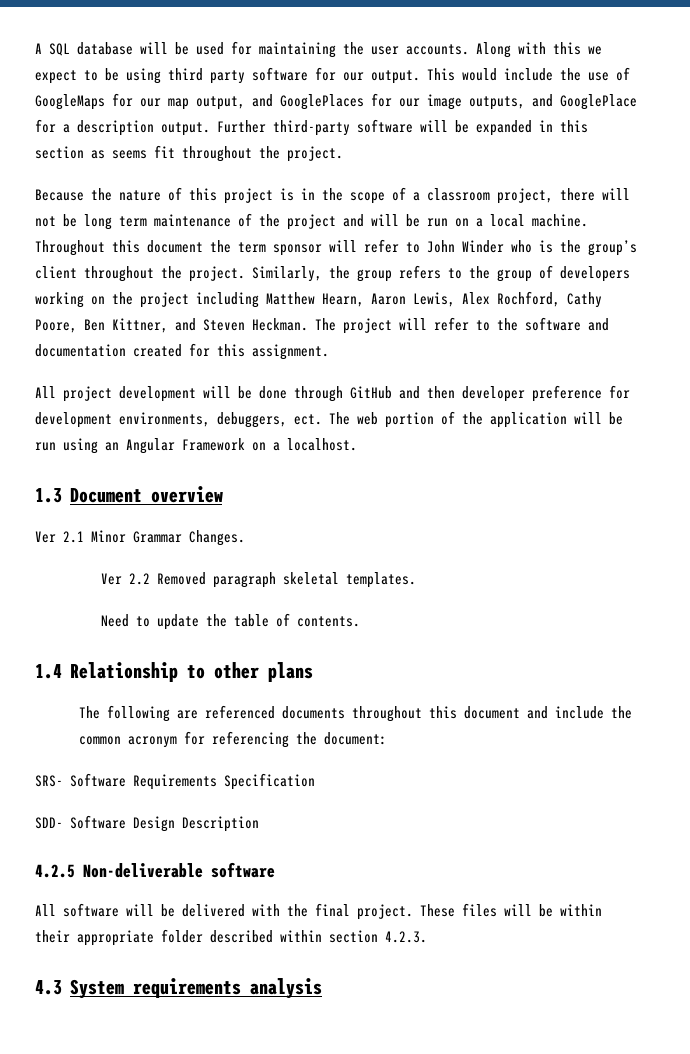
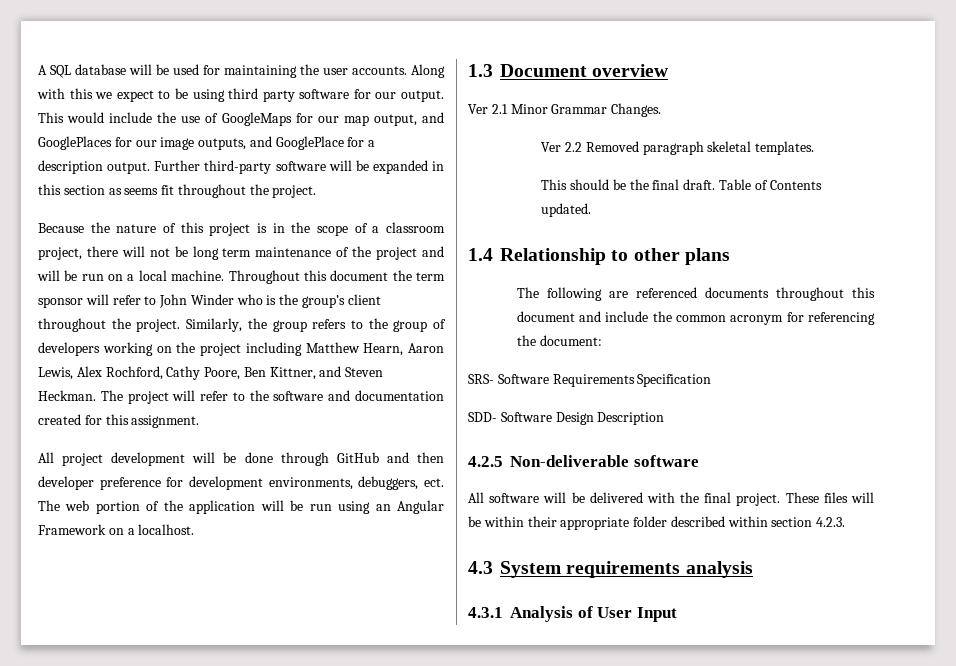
- Need to update the table of contents.
+ This should be the final draft. Table of Contents updated.
+ 4.3.1 Analysis of User Input

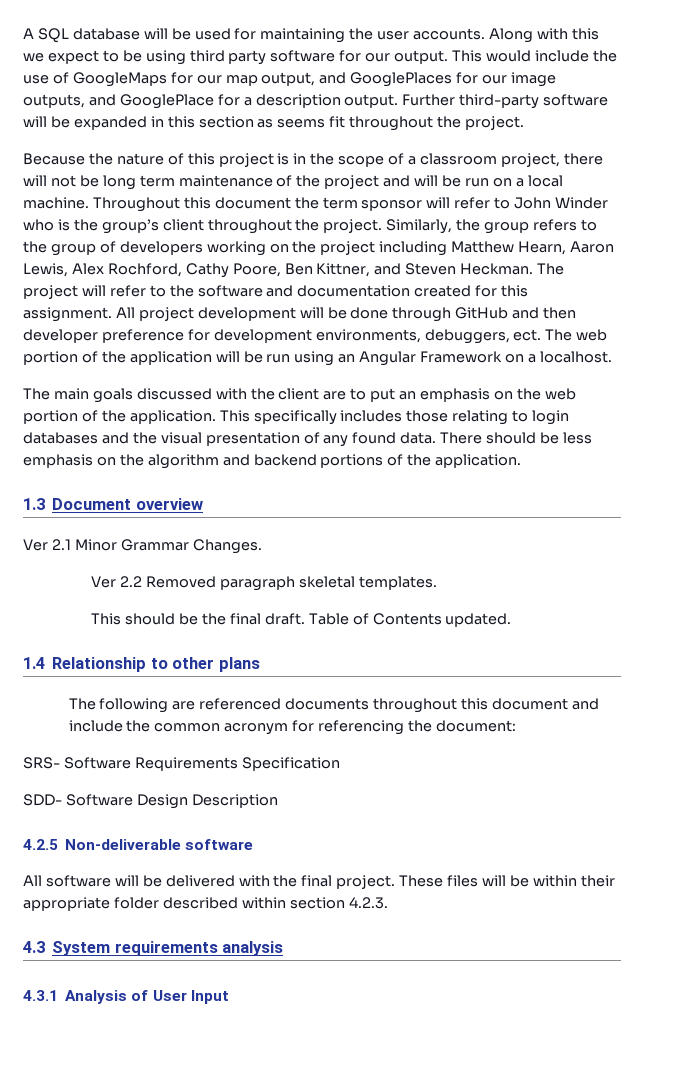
- The project will refer to the software and documentation created for this assignment.
- All project development will be done through GitHub and then developer preference for development environments, debuggers, ect.
+ The project will refer to the software and documentation created for this assignment. All project development will be done through GitHub and then developer preference for development environments, debuggers, ect.
+ The main goals discussed with the client are to put an emphasis on the web portion of the application. This specifically includes those relating to login databases and the visual presentation of any found data. There should be less emphasis on the algorithm and backend portions of the application.

